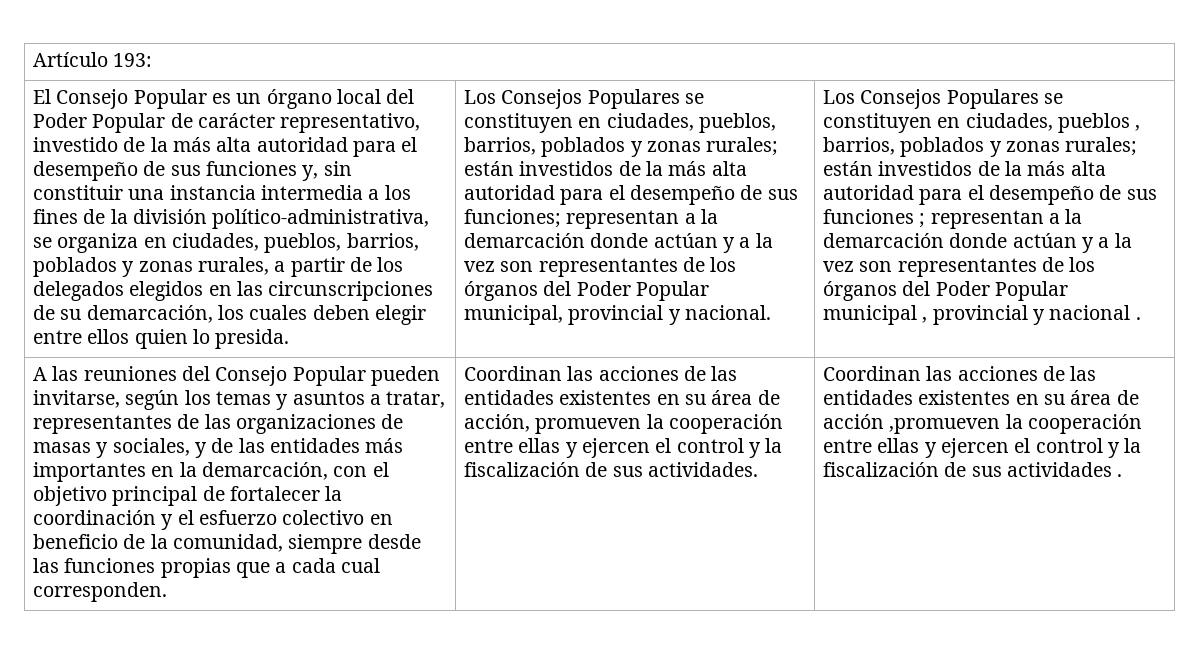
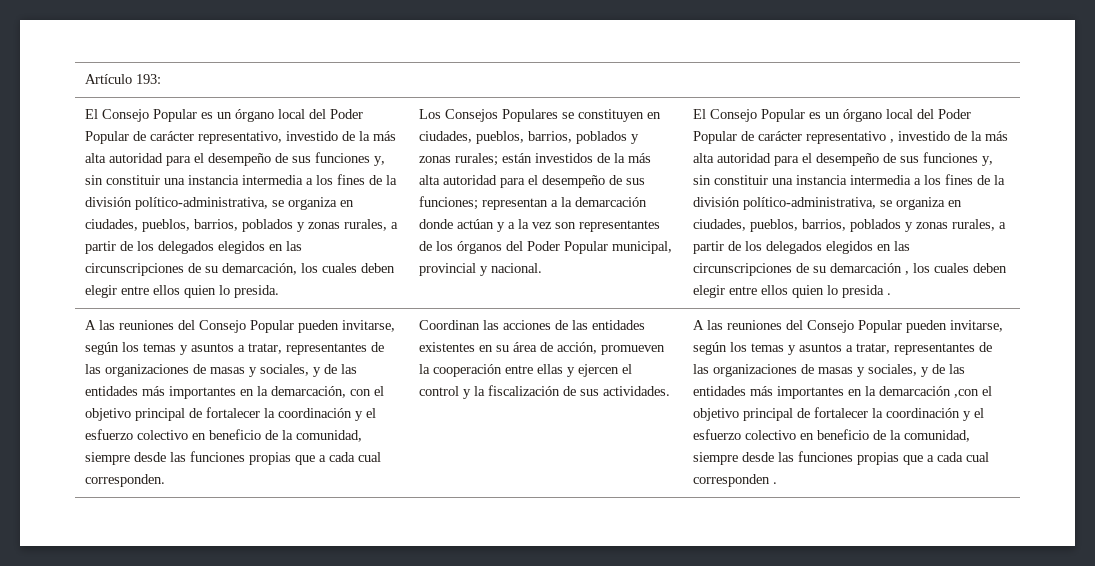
- Los Consejos Populares se constituyen en ciudades, pueblos , barrios, poblados y zonas rurales; están investidos de la más alta autoridad para el desempeño de sus funciones ; representan a la demarcación donde actúan y a la vez son representantes de los órganos del Poder Popular municipal , provincial y nacional .
+ El Consejo Popular es un órgano local del Poder Popular de carácter representativo , investido de la más alta autoridad para el desempeño de sus funciones y, sin constituir una instancia intermedia a los fines de la división político-administrativa, se organiza en ciudades, pueblos, barrios, poblados y zonas rurales, a partir de los delegados elegidos en las circunscripciones de su demarcación , los cuales deben elegir entre ellos quien lo presida .
- Coordinan las acciones de las entidades existentes en su área de acción ,promueven la cooperación entre ellas y ejercen el control y la fiscalización de sus actividades .
+ A las reuniones del Consejo Popular pueden invitarse, según los temas y asuntos a tratar, representantes de las organizaciones de masas y sociales, y de las entidades más importantes en la demarcación ,con el objetivo principal de fortalecer la coordinación y el esfuerzo colectivo en beneficio de la comunidad, siempre desde las funciones propias que a cada cual corresponden .

